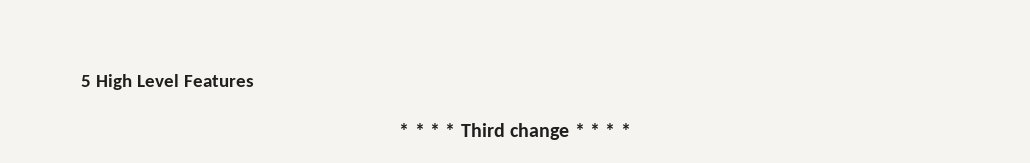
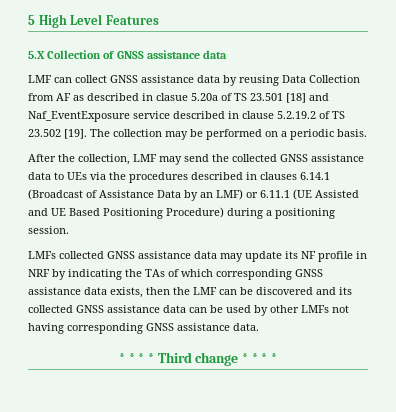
+ 5.X Collection of GNSS assistance data
+ LMF can collect GNSS assistance data by reusing Data Collection from AF as described in clasue 5.20a of TS 23.501 [18] and Naf_EventExposure service described in clause 5.2.19.2 of TS 23.502 [19]. The collection may be performed on a periodic basis.
+ After the collection, LMF may send the collected GNSS assistance data to UEs via the procedures described in clauses 6.14.1 (Broadcast of Assistance Data by an LMF) or 6.11.1 (UE Assisted and UE Based Positioning Procedure) during a positioning session.
+ LMFs collected GNSS assistance data may update its NF profile in NRF by indicating the TAs of which corresponding GNSS assistance data exists, then the LMF can be discovered and its collected GNSS assistance data can be used by other LMFs not having corresponding GNSS assistance data.

